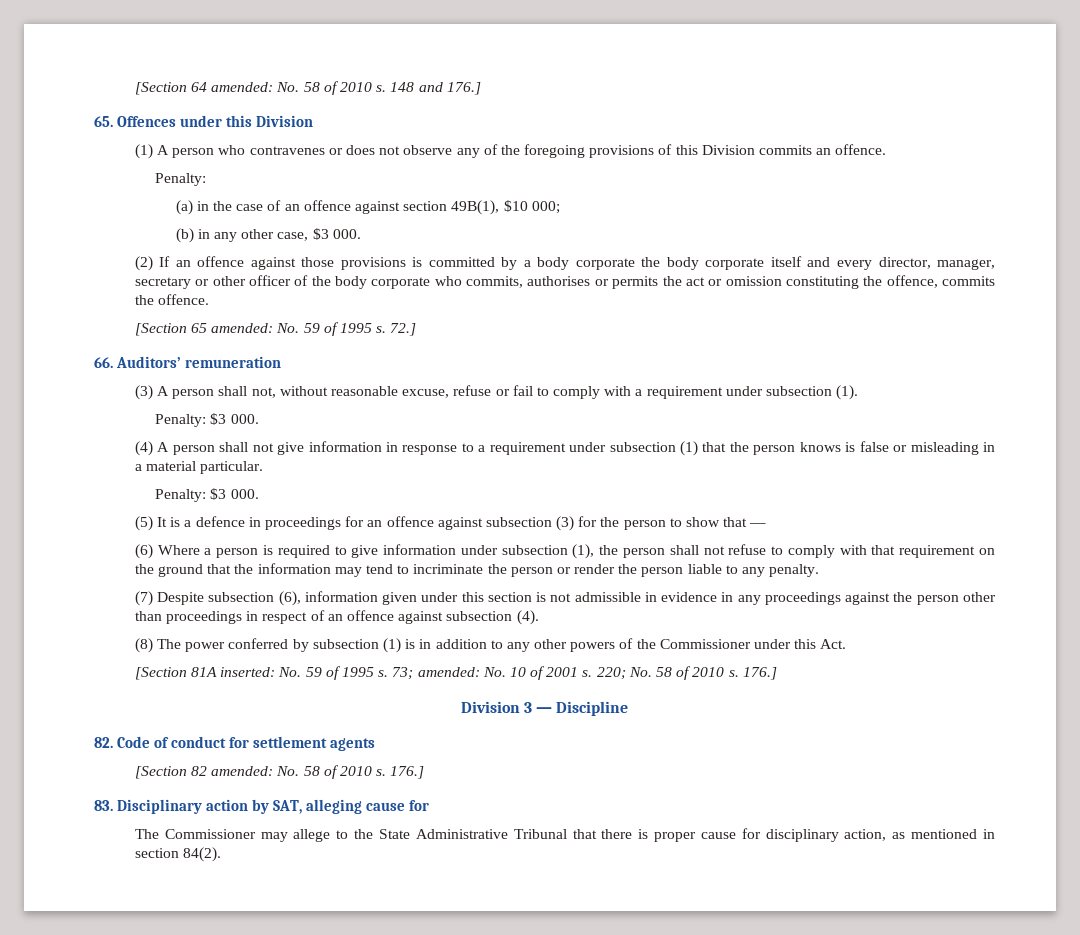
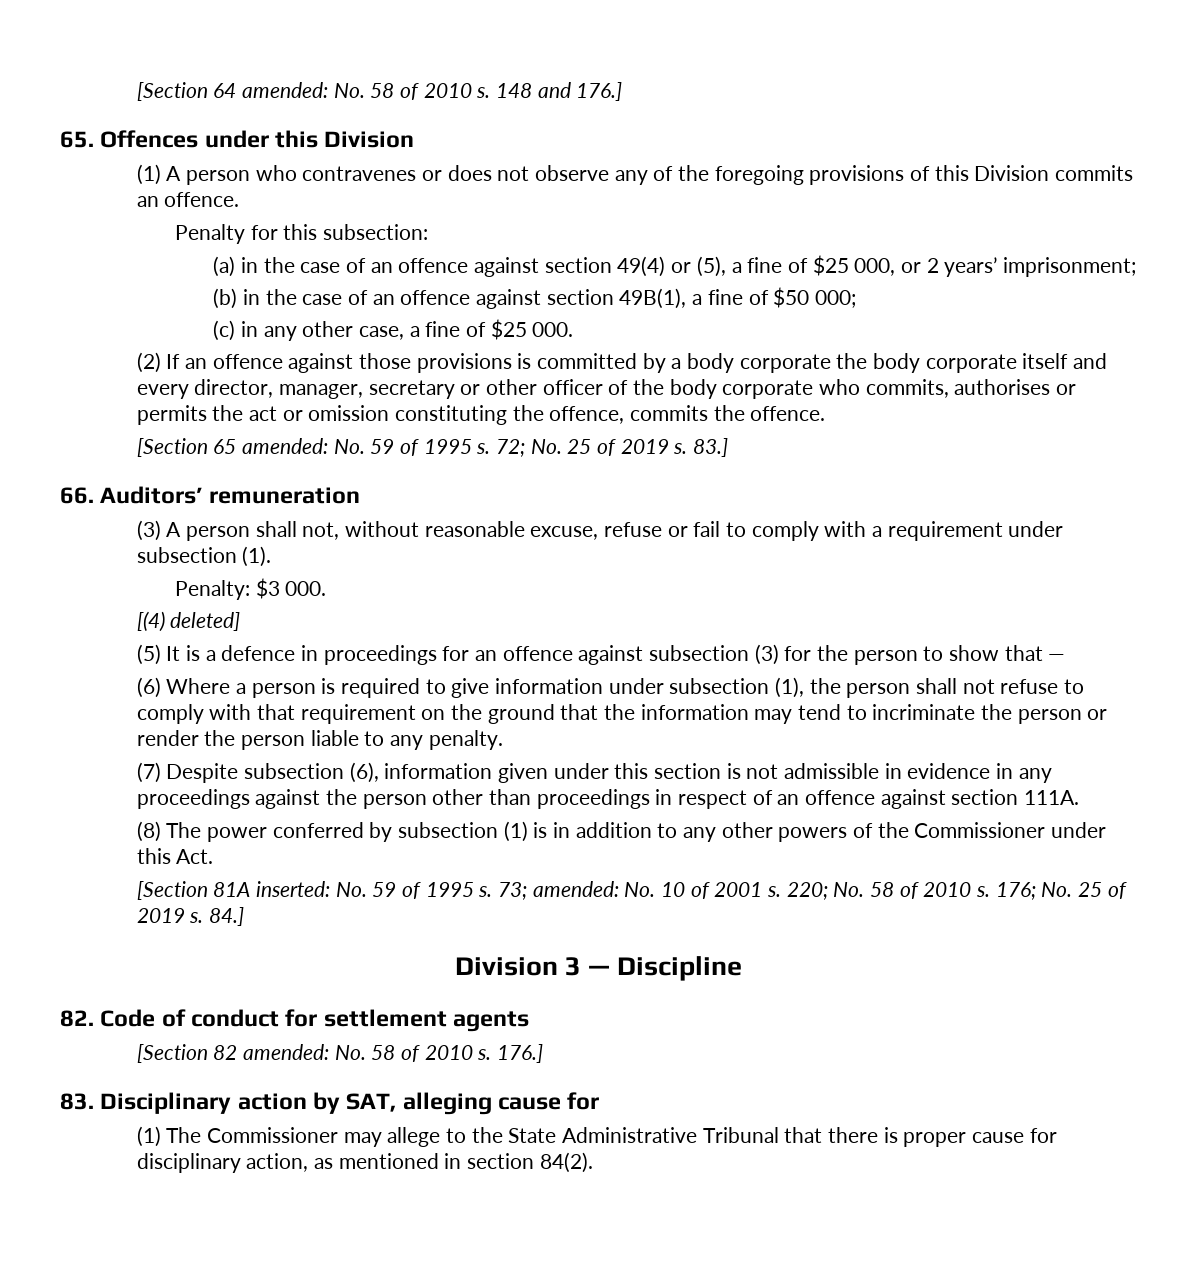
  (1) A person who contravenes or does not observe any of the foregoing provisions of this Division commits an offence.
- Penalty:
+ Penalty for this subsection:
- (a) in the case of an offence against section 49B(1), $10 000;
+ (a) in the case of an offence against section 49(4) or (5), a fine of $25 000, or 2 years’ imprisonment;
+ (b) in the case of an offence against section 49B(1), a fine of $50 000;
- (b) in any other case, $3 000.
+ (c) in any other case, a fine of $25 000.
- 72.]
+ 72; No. 25 of 2019 s. 83.]
- (4) A person shall not give information in response to a requirement under subsection (1) that the person knows is false or misleading in a material particular.
- Penalty: $3 000.
+ [(4) deleted]
- (7) Despite subsection (6), information given under this section is not admissible in evidence in any proceedings against the person other than proceedings in respect of an offence against subsection (4).
+ (7) Despite subsection (6), information given under this section is not admissible in evidence in any proceedings against the person other than proceedings in respect of an offence against section 111A.
- 220; No. 58 of 2010 s. 176.]
+ 220; No. 58 of 2010 s. 176; No. 25 of 2019 s. 84.]
- The Commissioner may allege to the State Administrative Tribunal that there is proper cause for disciplinary action, as mentioned in section 84(2).
+ (1) The Commissioner may allege to the State Administrative Tribunal that there is proper cause for disciplinary action, as mentioned in section 84(2).

